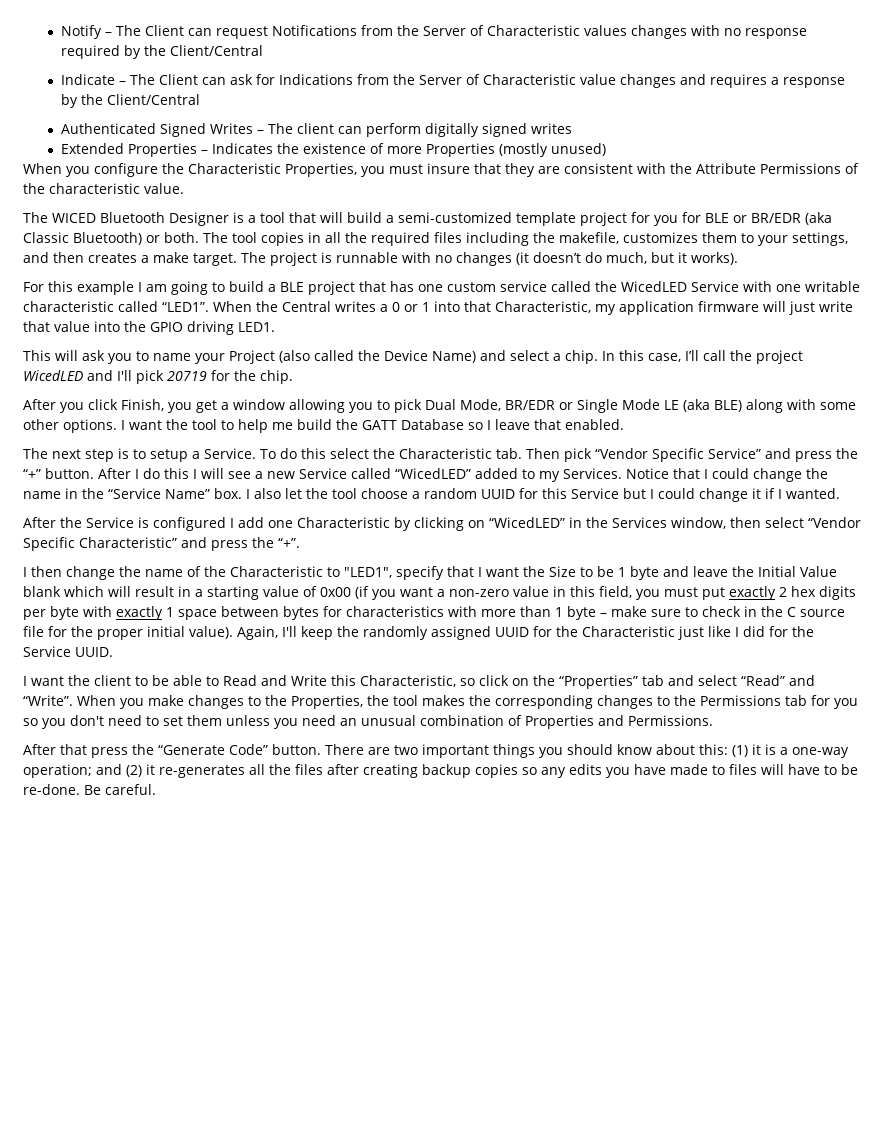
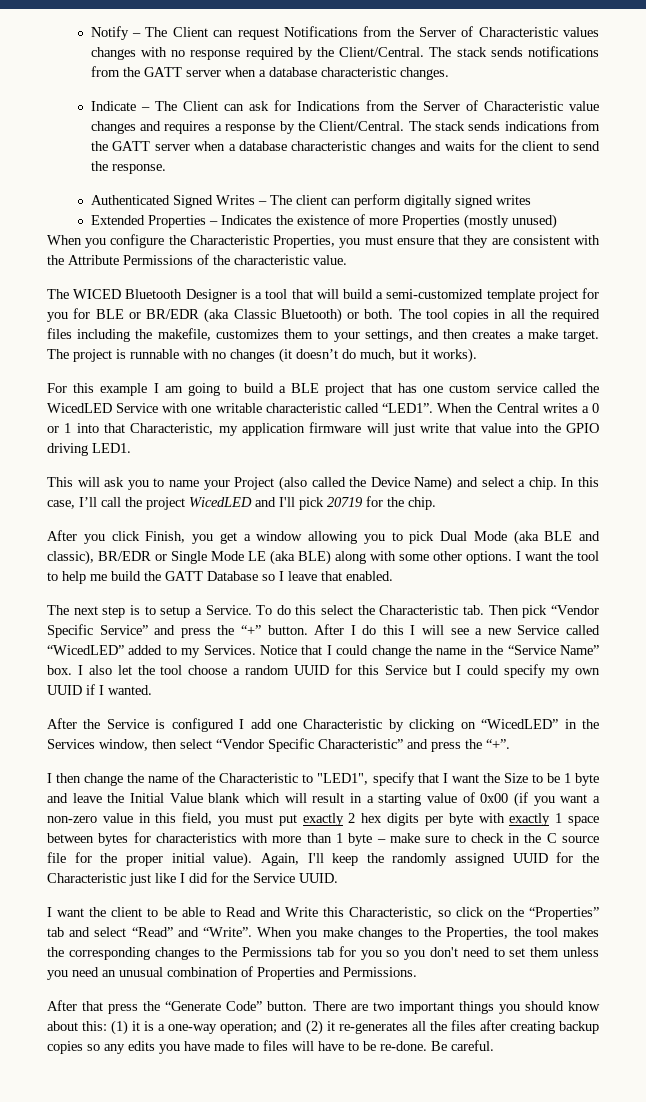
- Notify – The Client can request Notifications from the Server of Characteristic values changes with no response required by the Client/Central
+ Notify – The Client can request Notifications from the Server of Characteristic values changes with no response required by the Client/Central. The stack sends notifications from the GATT server when a database characteristic changes.
- Indicate – The Client can ask for Indications from the Server of Characteristic value changes and requires a response by the Client/Central
+ Indicate – The Client can ask for Indications from the Server of Characteristic value changes and requires a response by the Client/Central. The stack sends indications from the GATT server when a database characteristic changes and waits for the client to send the response.
- When you configure the Characteristic Properties, you must insure that they are consistent with the Attribute Permissions of the characteristic value.
+ When you configure the Characteristic Properties, you must ensure that they are consistent with the Attribute Permissions of the characteristic value.
- After you click Finish, you get a window allowing you to pick Dual Mode, BR/EDR or Single Mode LE (aka BLE) along with some other options.
+ After you click Finish, you get a window allowing you to pick Dual Mode (aka BLE and classic), BR/EDR or Single Mode LE (aka BLE) along with some other options.
- I also let the tool choose a random UUID for this Service but I could change it if I wanted.
+ I also let the tool choose a random UUID for this Service but I could specify my own UUID if I wanted.

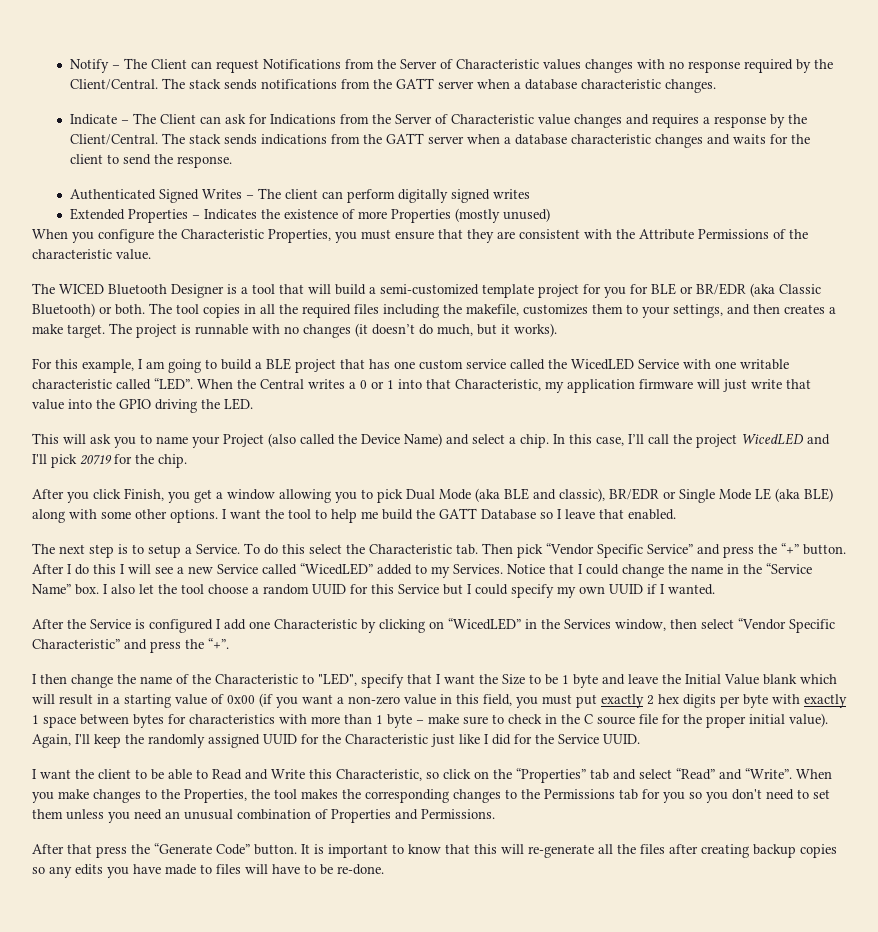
- For this example I am going to build a BLE project that has one custom service called the WicedLED Service with one writable characteristic called “LED1”.
+ For this example, I am going to build a BLE project that has one custom service called the WicedLED Service with one writable characteristic called “LED”.
- When the Central writes a 0 or 1 into that Characteristic, my application firmware will just write that value into the GPIO driving LED1.
+ When the Central writes a 0 or 1 into that Characteristic, my application firmware will just write that value into the GPIO driving the LED.
- I then change the name of the Characteristic to "LED1", specify that I want the Size to be 1 byte and leave the Initial Value blank which will result in a starting value of 0x00 (if you want a non-zero value in this field, you must put exactly 2 hex digits per byte with exactly 1 space between bytes for characteristics with more than 1 byte – make sure to check in the C source file for the proper initial value).
+ I then change the name of the Characteristic to "LED", specify that I want the Size to be 1 byte and leave the Initial Value blank which will result in a starting value of 0x00 (if you want a non-zero value in this field, you must put exactly 2 hex digits per byte with exactly 1 space between bytes for characteristics with more than 1 byte – make sure to check in the C source file for the proper initial value).
- There are two important things you should know about this: (1) it is a one-way operation; and (2) it re-generates all the files after creating backup copies so any edits you have made to files will have to be re-done. Be careful.
+ It is important to know that this will re-generate all the files after creating backup copies so any edits you have made to files will have to be re-done.

